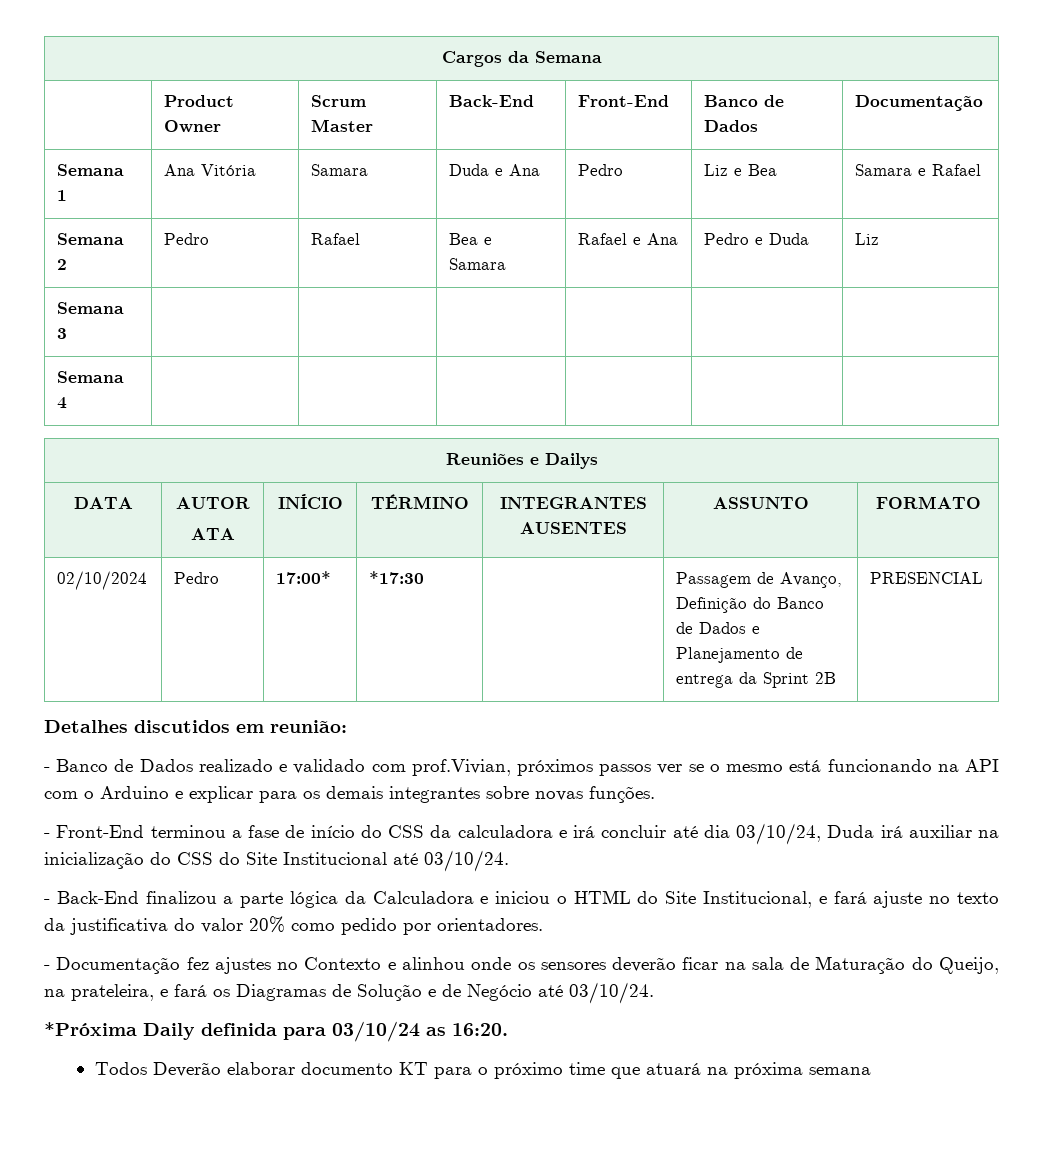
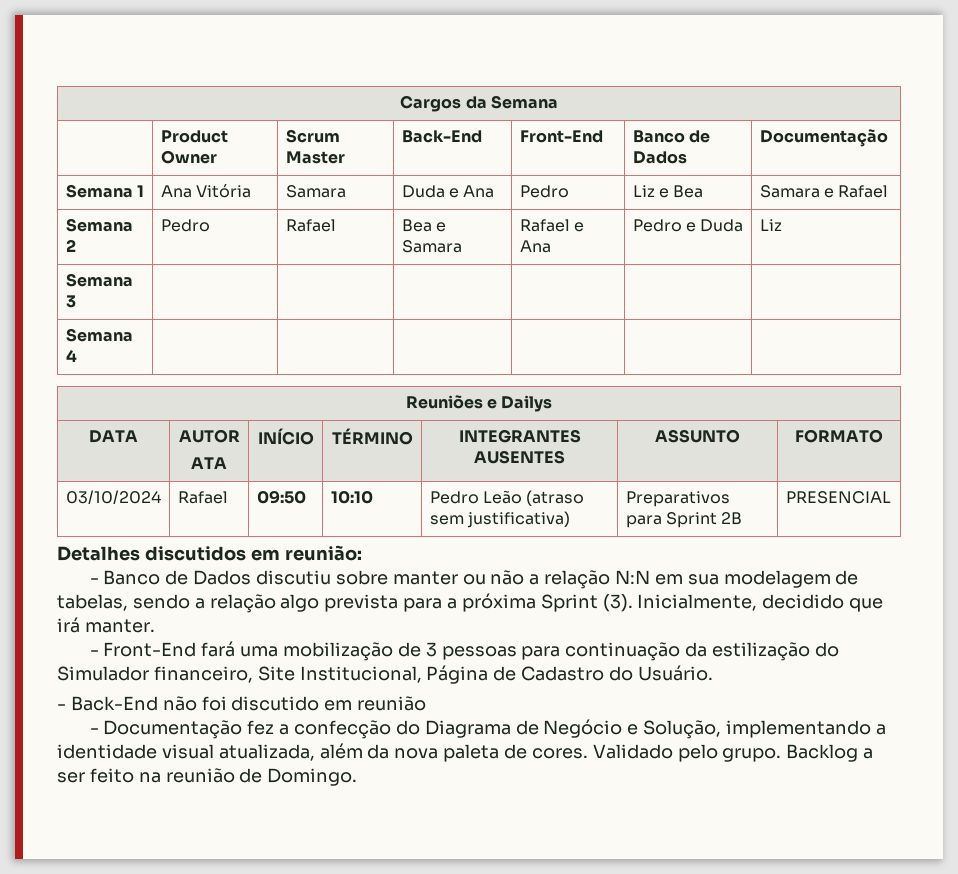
- 02/10/2024 | Pedro | 17:00* | *17:30 | | Passagem de Avanço, Definição do Banco de Dados e Planejamento de entrega da Sprint 2B | PRESENCIAL
+ 03/10/2024 | Rafael | 09:50 | 10:10 | Pedro Leão (atraso sem justificativa) | Preparativos para Sprint 2B | PRESENCIAL
- - Banco de Dados realizado e validado com prof.Vivian, próximos passos ver se o mesmo está funcionando na API com o Arduino e explicar para os demais integrantes sobre novas funções.
- - Front-End terminou a fase de início do CSS da calculadora e irá concluir até dia 03/10/24, Duda irá auxiliar na inicialização do CSS do Site Institucional até 03/10/24.
- - Back-End finalizou a parte lógica da Calculadora e iniciou o HTML do Site Institucional, e fará ajuste no texto da justificativa do valor 20% como pedido por orientadores.
- - Documentação fez ajustes no Contexto e alinhou onde os sensores deverão ficar na sala de Maturação do Queijo, na prateleira, e fará os Diagramas de Solução e de Negócio até 03/10/24.
- *Próxima Daily definida para 03/10/24 as 16:20.
- Todos Deverão elaborar documento KT para o próximo time que atuará na próxima semana
+ - Banco de Dados discutiu sobre manter ou não a relação N:N em sua modelagem de tabelas, sendo a relação algo prevista para a próxima Sprint (3). Inicialmente, decidido que irá manter.
+ - Front-End fará uma mobilização de 3 pessoas para continuação da estilização do Simulador financeiro, Site Institucional, Página de Cadastro do Usuário.
+ - Back-End não foi discutido em reunião
+ - Documentação fez a confecção do Diagrama de Negócio e Solução, implementando a identidade visual atualizada, além da nova paleta de cores. Validado pelo grupo. Backlog a ser feito na reunião de Domingo.

